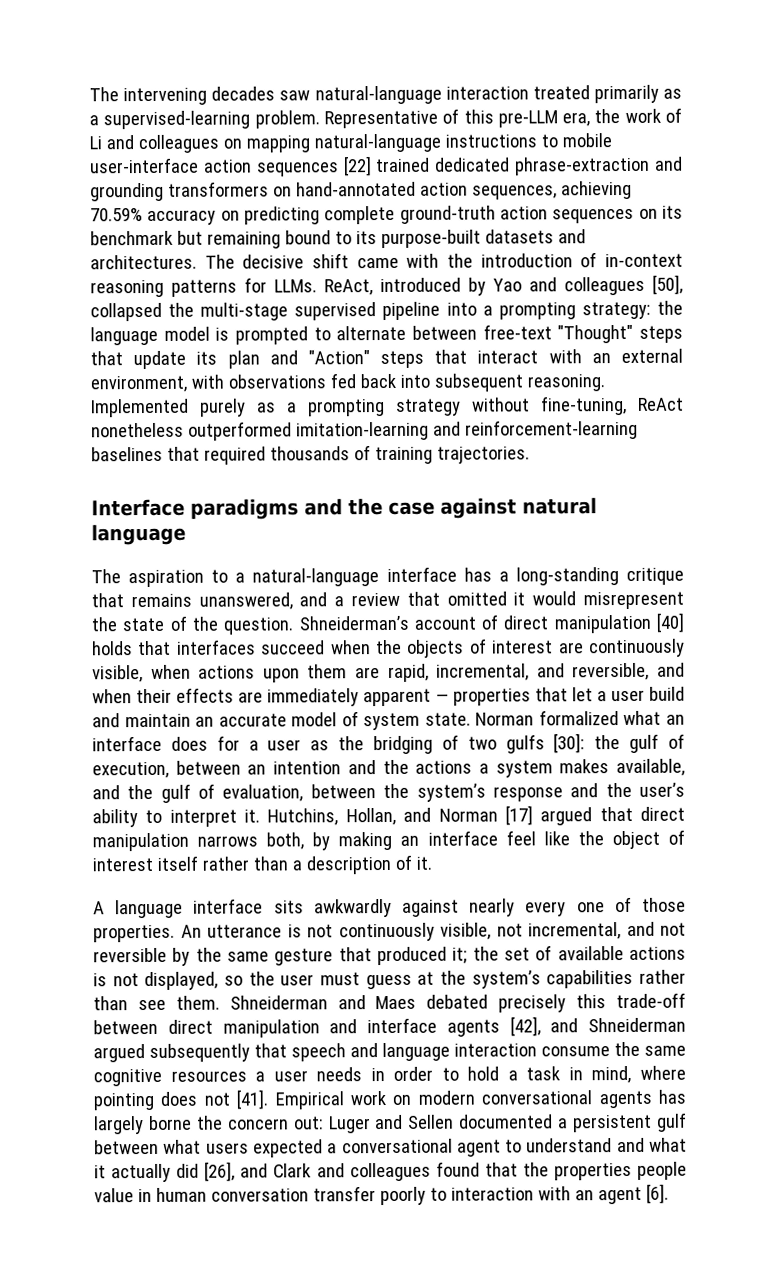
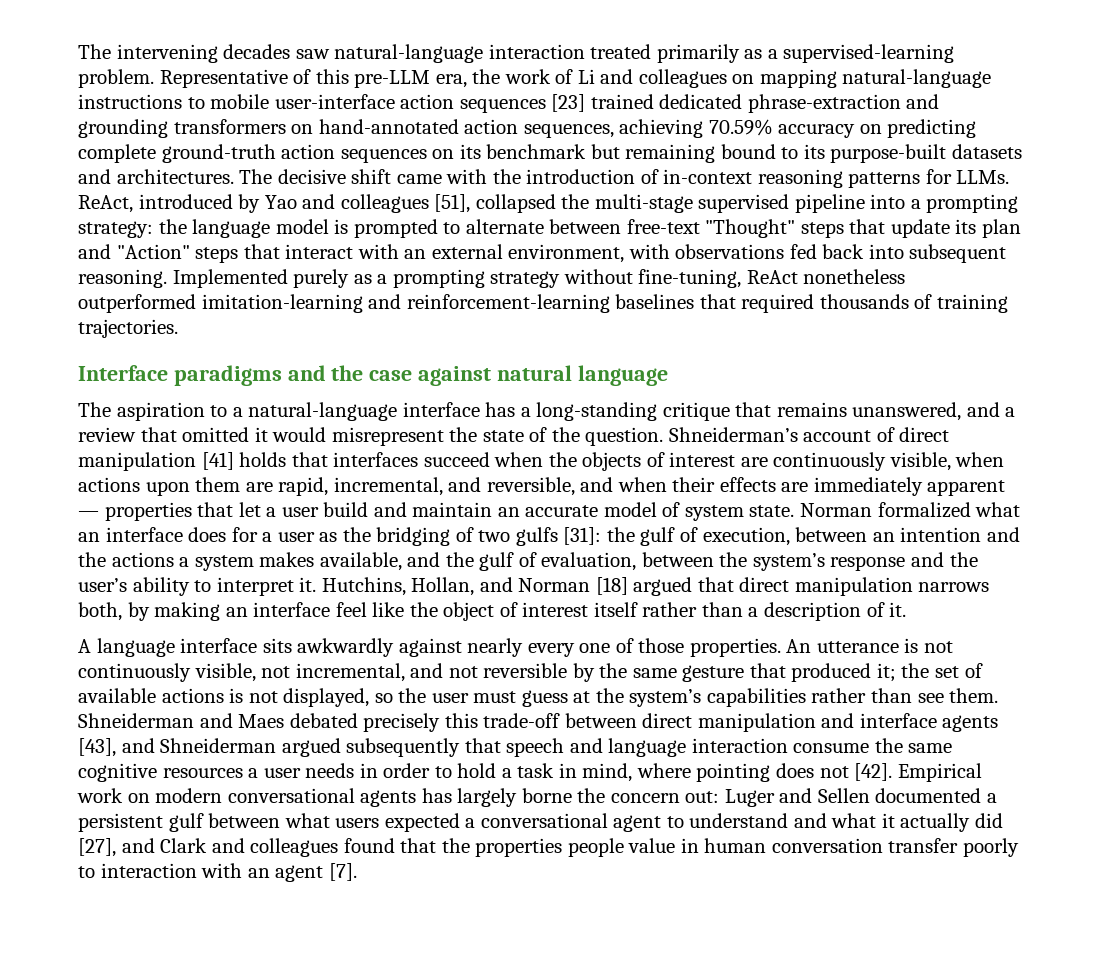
- Representative of this pre-LLM era, the work of Li and colleagues on mapping natural-language instructions to mobile user-interface action sequences [22] trained dedicated phrase-extraction and grounding transformers on hand-annotated action sequences, achieving 70.59% accuracy on predicting complete ground-truth action sequences on its benchmark but remaining bound to its purpose-built datasets and architectures.
+ Representative of this pre-LLM era, the work of Li and colleagues on mapping natural-language instructions to mobile user-interface action sequences [23] trained dedicated phrase-extraction and grounding transformers on hand-annotated action sequences, achieving 70.59% accuracy on predicting complete ground-truth action sequences on its benchmark but remaining bound to its purpose-built datasets and architectures.
- ReAct, introduced by Yao and colleagues [50], collapsed the multi-stage supervised pipeline into a prompting strategy: the language model is prompted to alternate between free-text "Thought" steps that update its plan and "Action" steps that interact with an external environment, with observations fed back into subsequent reasoning.
+ ReAct, introduced by Yao and colleagues [51], collapsed the multi-stage supervised pipeline into a prompting strategy: the language model is prompted to alternate between free-text "Thought" steps that update its plan and "Action" steps that interact with an external environment, with observations fed back into subsequent reasoning.
- Shneiderman’s account of direct manipulation [40] holds that interfaces succeed when the objects of interest are continuously visible, when actions upon them are rapid, incremental, and reversible, and when their effects are immediately apparent — properties that let a user build and maintain an accurate model of system state.
+ Shneiderman’s account of direct manipulation [41] holds that interfaces succeed when the objects of interest are continuously visible, when actions upon them are rapid, incremental, and reversible, and when their effects are immediately apparent — properties that let a user build and maintain an accurate model of system state.
- Norman formalized what an interface does for a user as the bridging of two gulfs [30]: the gulf of execution, between an intention and the actions a system makes available, and the gulf of evaluation, between the system’s response and the user’s ability to interpret it.
+ Norman formalized what an interface does for a user as the bridging of two gulfs [31]: the gulf of execution, between an intention and the actions a system makes available, and the gulf of evaluation, between the system’s response and the user’s ability to interpret it.
- Hutchins, Hollan, and Norman [17] argued that direct manipulation narrows both, by making an interface feel like the object of interest itself rather than a description of it.
+ Hutchins, Hollan, and Norman [18] argued that direct manipulation narrows both, by making an interface feel like the object of interest itself rather than a description of it.
- Shneiderman and Maes debated precisely this trade-off between direct manipulation and interface agents [42], and Shneiderman argued subsequently that speech and language interaction consume the same cognitive resources a user needs in order to hold a task in mind, where pointing does not [41].
+ Shneiderman and Maes debated precisely this trade-off between direct manipulation and interface agents [43], and Shneiderman argued subsequently that speech and language interaction consume the same cognitive resources a user needs in order to hold a task in mind, where pointing does not [42].
- Empirical work on modern conversational agents has largely borne the concern out: Luger and Sellen documented a persistent gulf between what users expected a conversational agent to understand and what it actually did [26], and Clark and colleagues found that the properties people value in human conversation transfer poorly to interaction with an agent [6].
+ Empirical work on modern conversational agents has largely borne the concern out: Luger and Sellen documented a persistent gulf between what users expected a conversational agent to understand and what it actually did [27], and Clark and colleagues found that the properties people value in human conversation transfer poorly to interaction with an agent [7].

